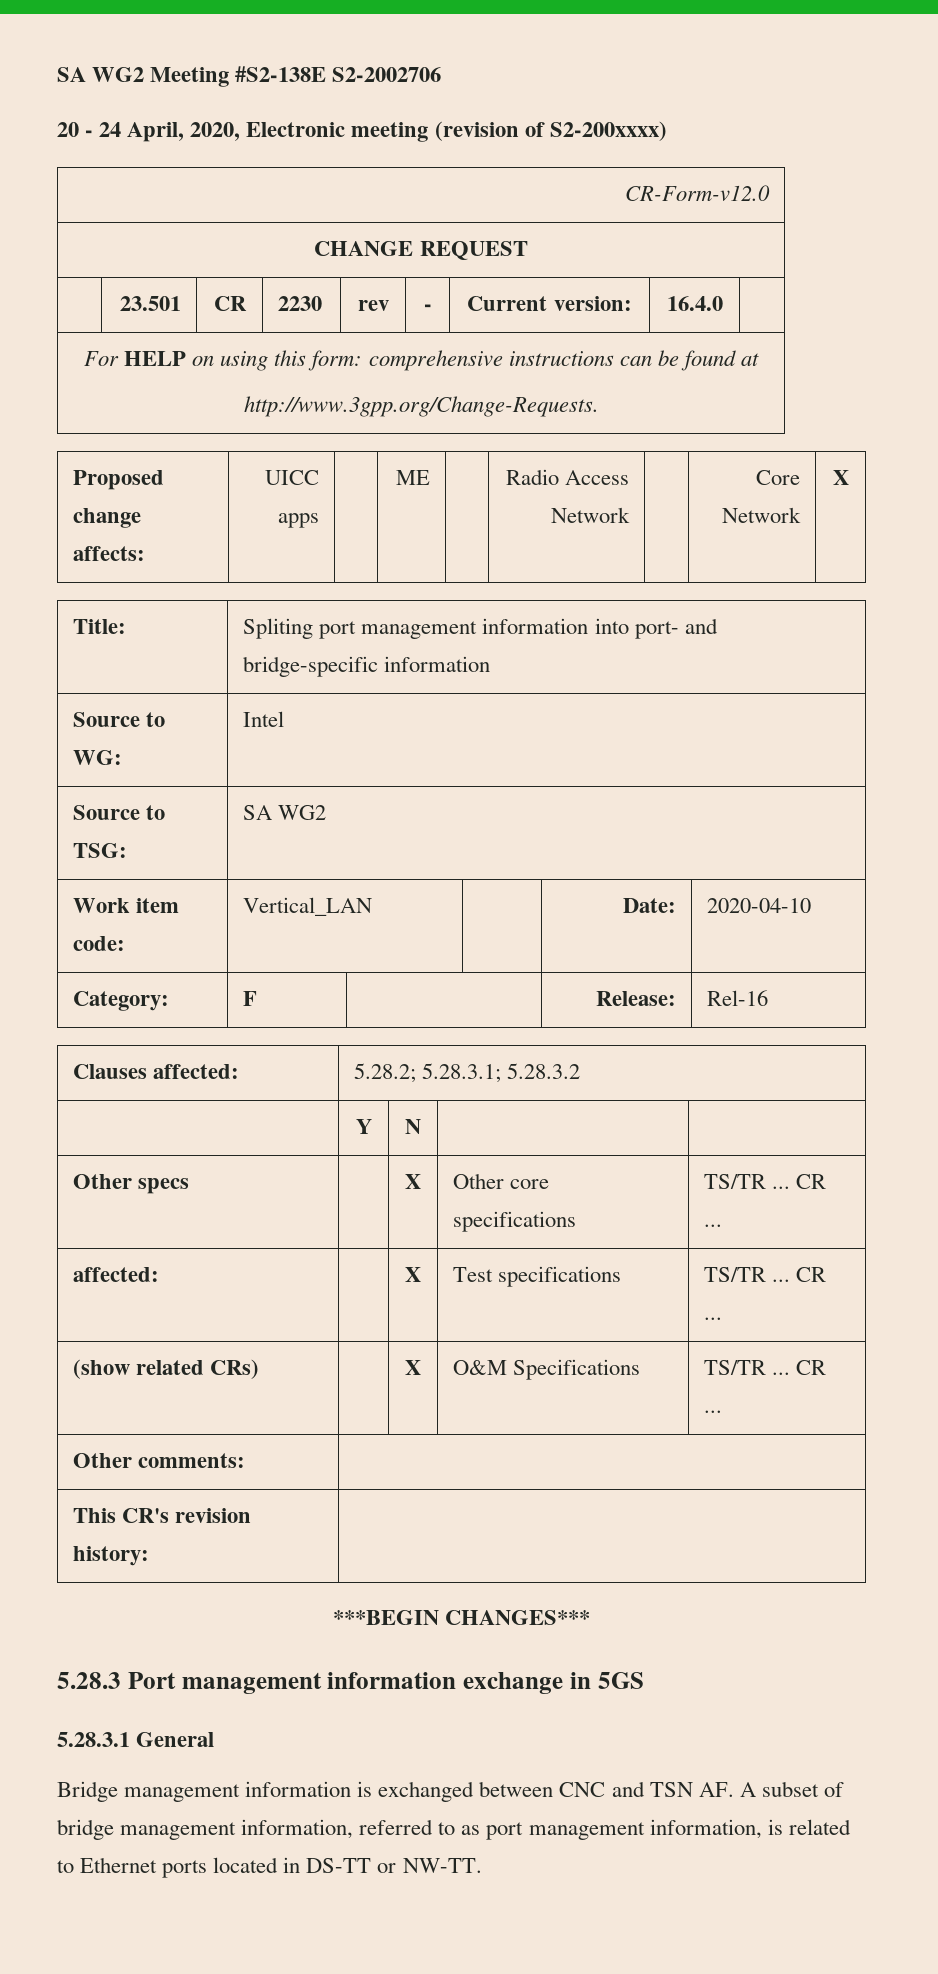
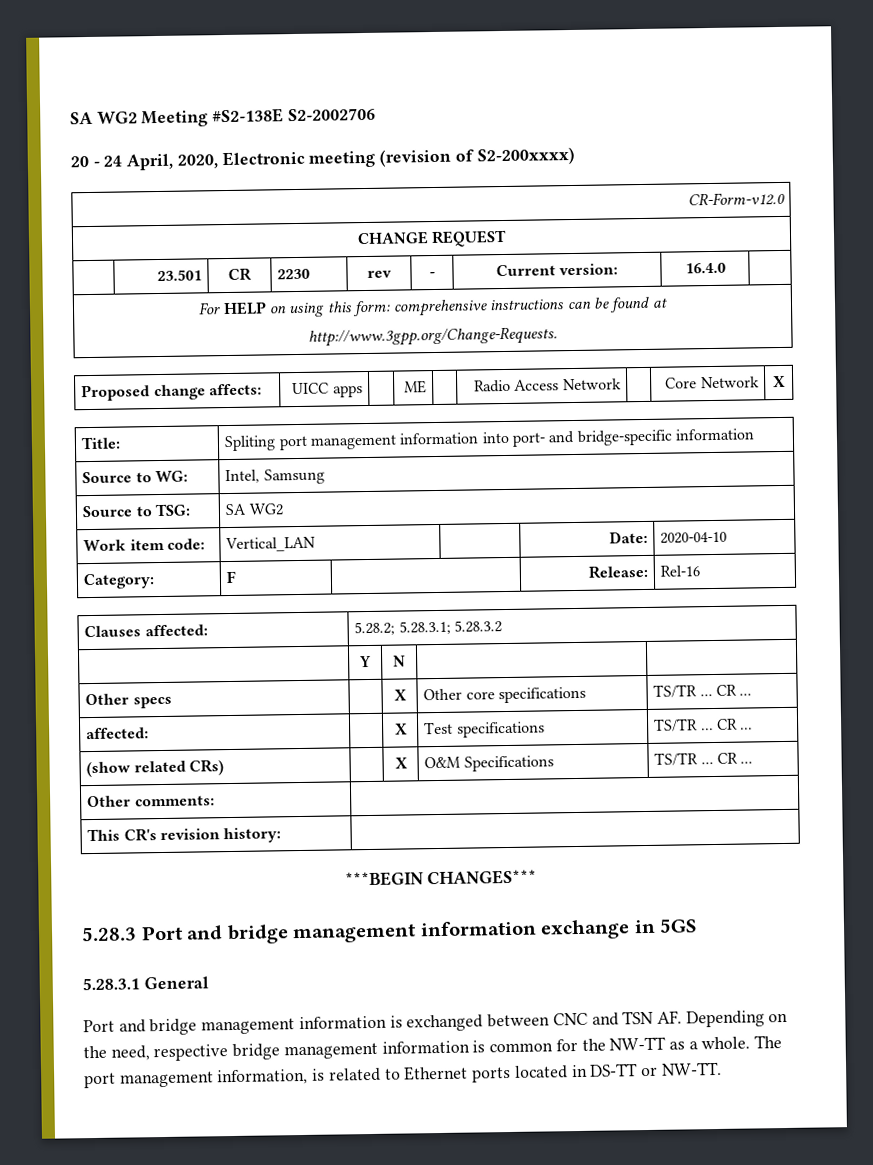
- Source to WG: | Intel
+ Source to WG: | Intel, Samsung
- 5.28.3 Port management information exchange in 5GS
+ 5.28.3 Port and bridge management information exchange in 5GS
- Bridge management information is exchanged between CNC and TSN AF. A subset of bridge management information, referred to as port management information, is related to Ethernet ports located in DS-TT or NW-TT.
+ Port and bridge management information is exchanged between CNC and TSN AF. Depending on the need, respective bridge management information is common for the NW-TT as a whole. The port management information, is related to Ethernet ports located in DS-TT or NW-TT.

